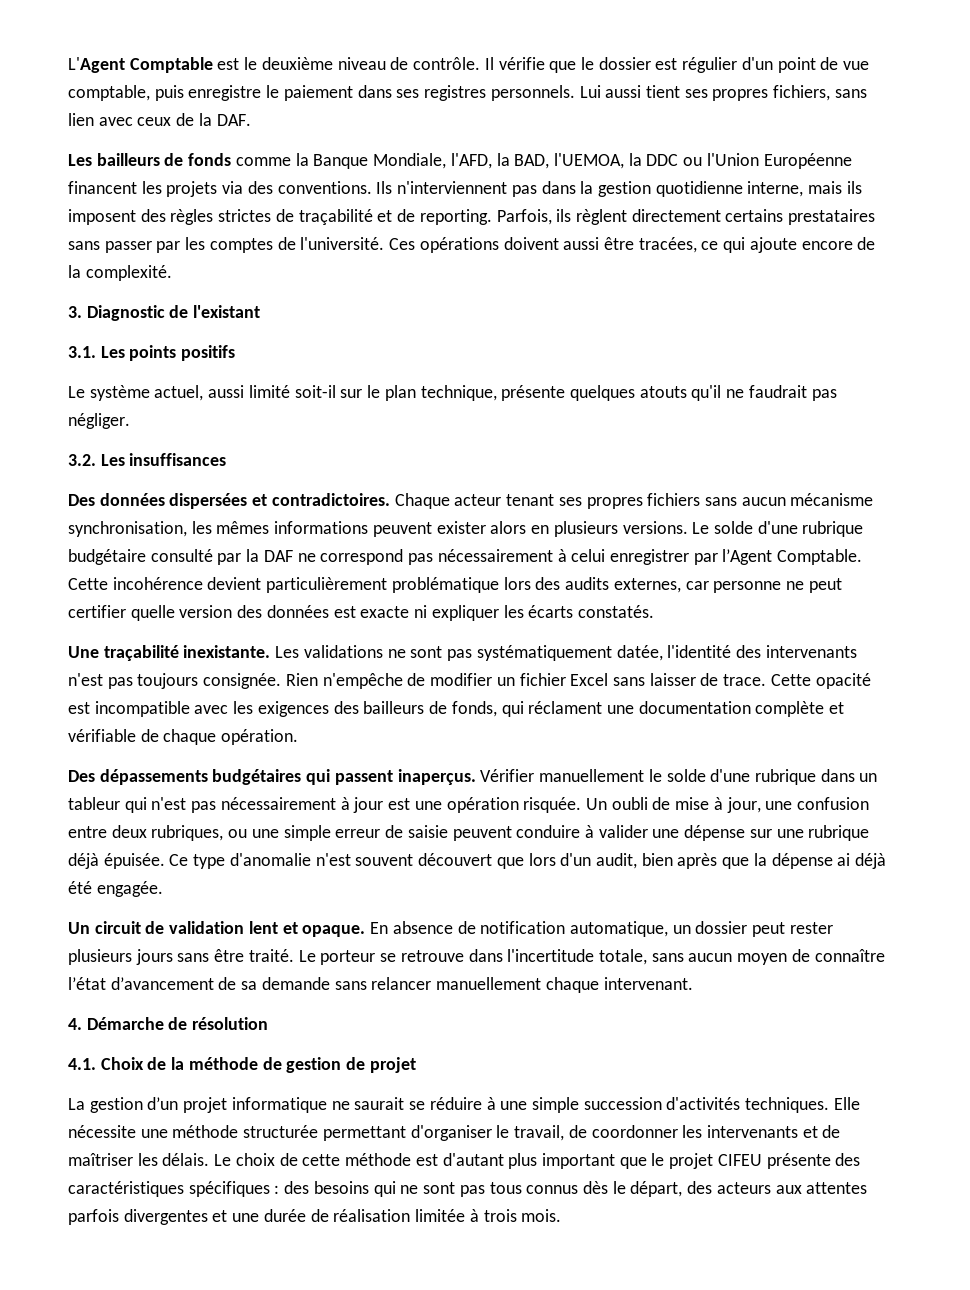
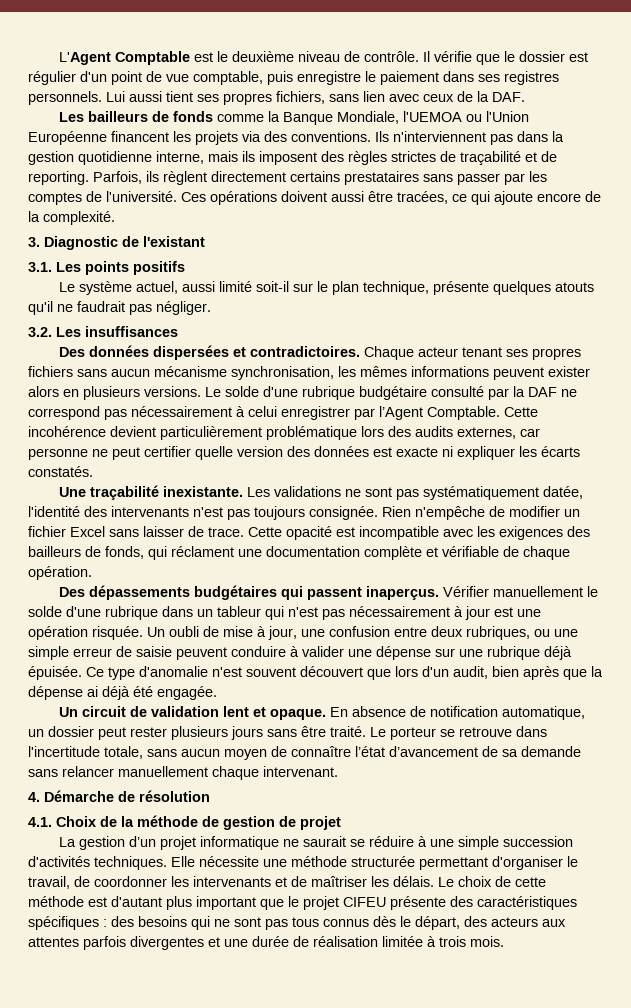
- Les bailleurs de fonds comme la Banque Mondiale, l'AFD, la BAD, l'UEMOA, la DDC ou l'Union Européenne financent les projets via des conventions.
+ Les bailleurs de fonds comme la Banque Mondiale, l'UEMOA ou l'Union Européenne financent les projets via des conventions.

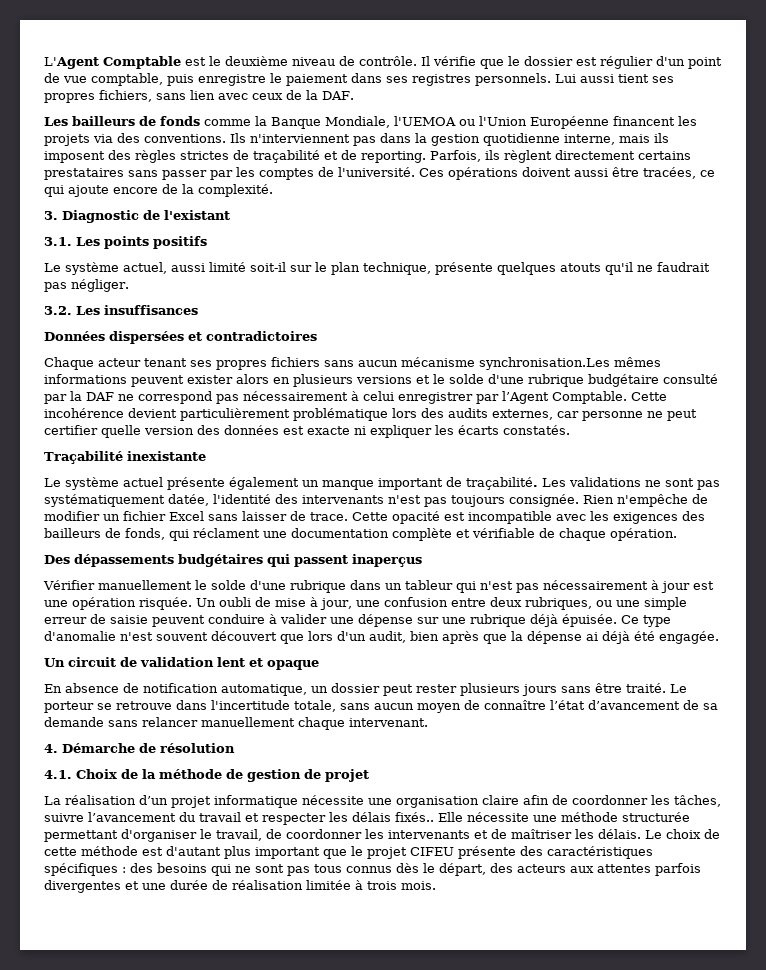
- Des données dispersées et contradictoires. Chaque acteur tenant ses propres fichiers sans aucun mécanisme synchronisation, les mêmes informations peuvent exister alors en plusieurs versions. Le solde d'une rubrique budgétaire consulté par la DAF ne correspond pas nécessairement à celui enregistrer par l’Agent Comptable.
+ Données dispersées et contradictoires
+ Chaque acteur tenant ses propres fichiers sans aucun mécanisme synchronisation.Les mêmes informations peuvent exister alors en plusieurs versions et le solde d'une rubrique budgétaire consulté par la DAF ne correspond pas nécessairement à celui enregistrer par l’Agent Comptable.
- Une traçabilité inexistante.
+ Traçabilité inexistante
+ Le système actuel présente également un manque important de traçabilité.
- Des dépassements budgétaires qui passent inaperçus. Vérifier manuellement le solde d'une rubrique dans un tableur qui n'est pas nécessairement à jour est une opération risquée.
+ Des dépassements budgétaires qui passent inaperçus
+ Vérifier manuellement le solde d'une rubrique dans un tableur qui n'est pas nécessairement à jour est une opération risquée.
- Un circuit de validation lent et opaque. En absence de notification automatique, un dossier peut rester plusieurs jours sans être traité.
+ Un circuit de validation lent et opaque
+ En absence de notification automatique, un dossier peut rester plusieurs jours sans être traité.
- La gestion d’un projet informatique ne saurait se réduire à une simple succession d'activités techniques.
+ La réalisation d’un projet informatique nécessite une organisation claire afin de coordonner les tâches, suivre l’avancement du travail et respecter les délais fixés..

